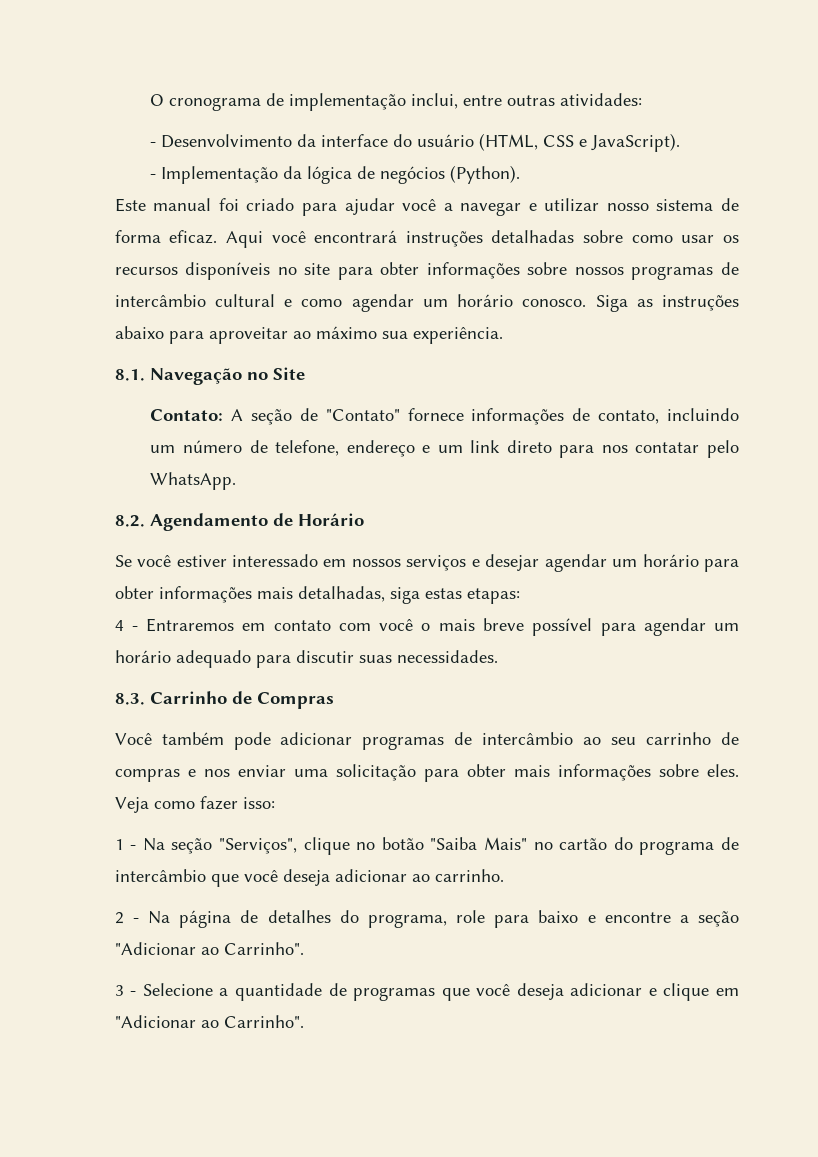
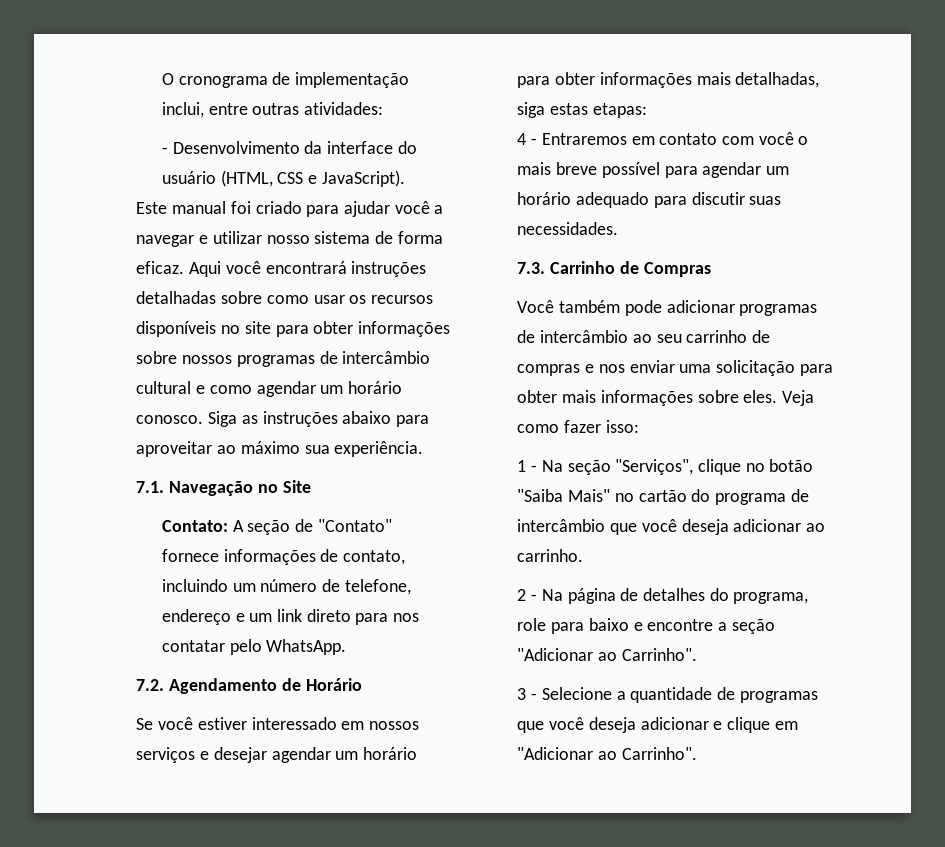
- - Implementação da lógica de negócios (Python).
- 8.1. Navegação no Site
+ 7.1. Navegação no Site
- 8.2. Agendamento de Horário
+ 7.2. Agendamento de Horário
- 8.3. Carrinho de Compras
+ 7.3. Carrinho de Compras

